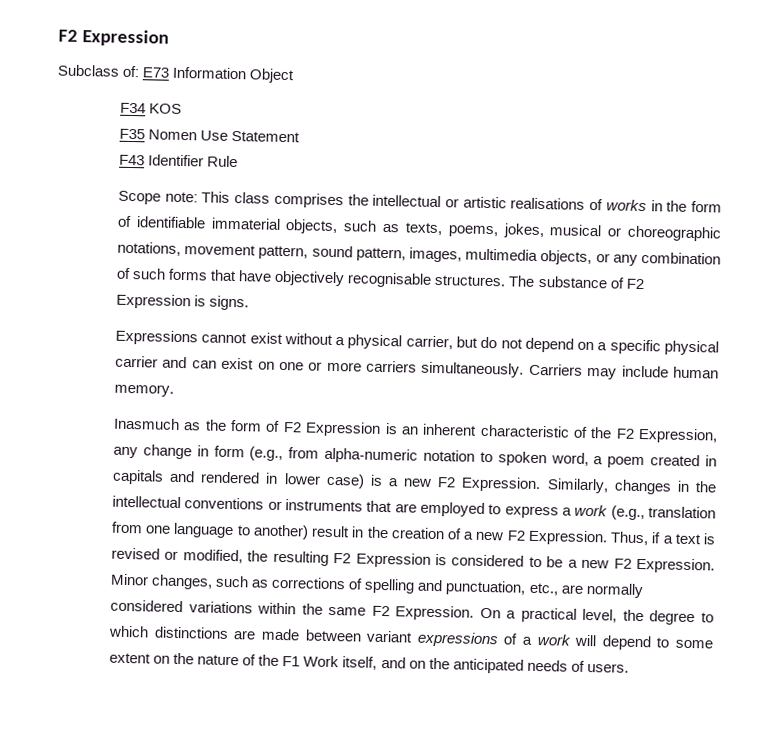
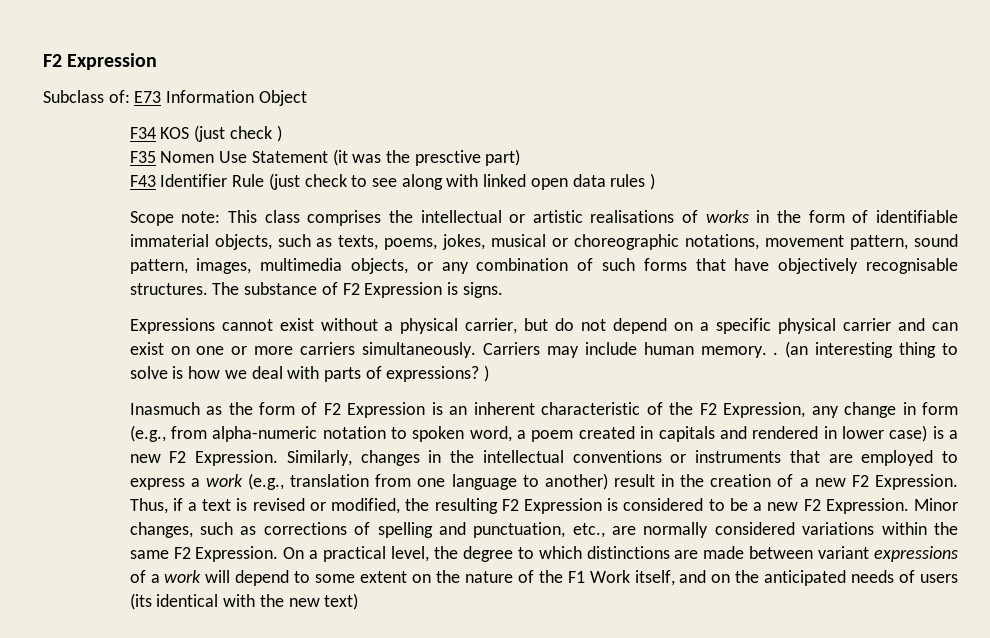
- F34 KOS
+ F34 KOS (just check )
- F35 Nomen Use Statement
- F43 Identifier Rule
+ F35 Nomen Use Statement (it was the presctive part)
+ F43 Identifier Rule (just check to see along with linked open data rules )
- Carriers may include human memory.
+ Carriers may include human memory. . (an interesting thing to solve is how we deal with parts of expressions? )
- On a practical level, the degree to which distinctions are made between variant expressions of a work will depend to some extent on the nature of the F1 Work itself, and on the anticipated needs of users.
+ On a practical level, the degree to which distinctions are made between variant expressions of a work will depend to some extent on the nature of the F1 Work itself, and on the anticipated needs of users (its identical with the new text)

